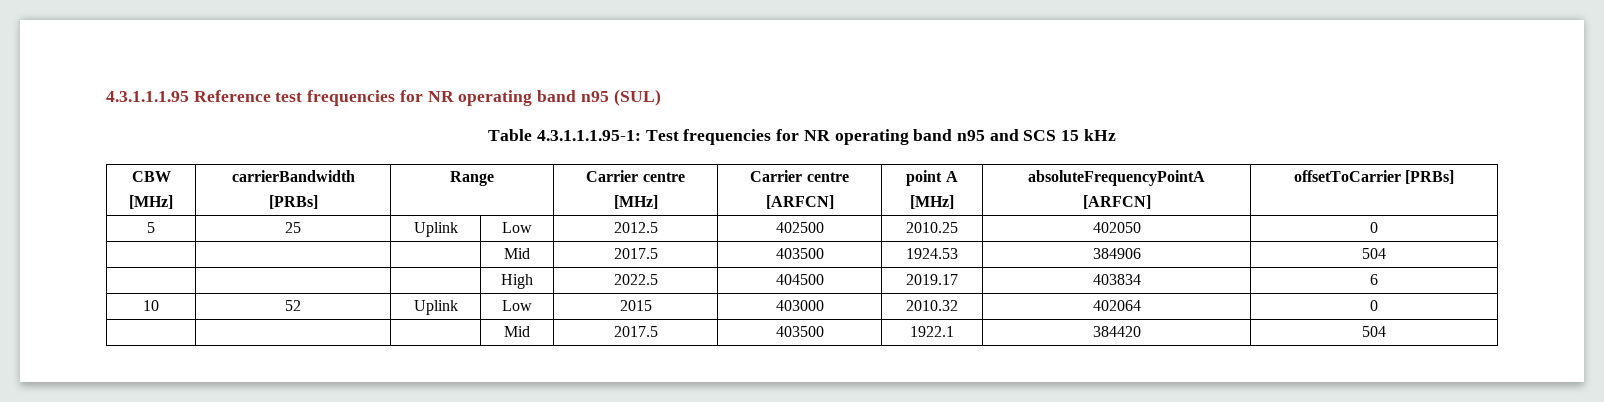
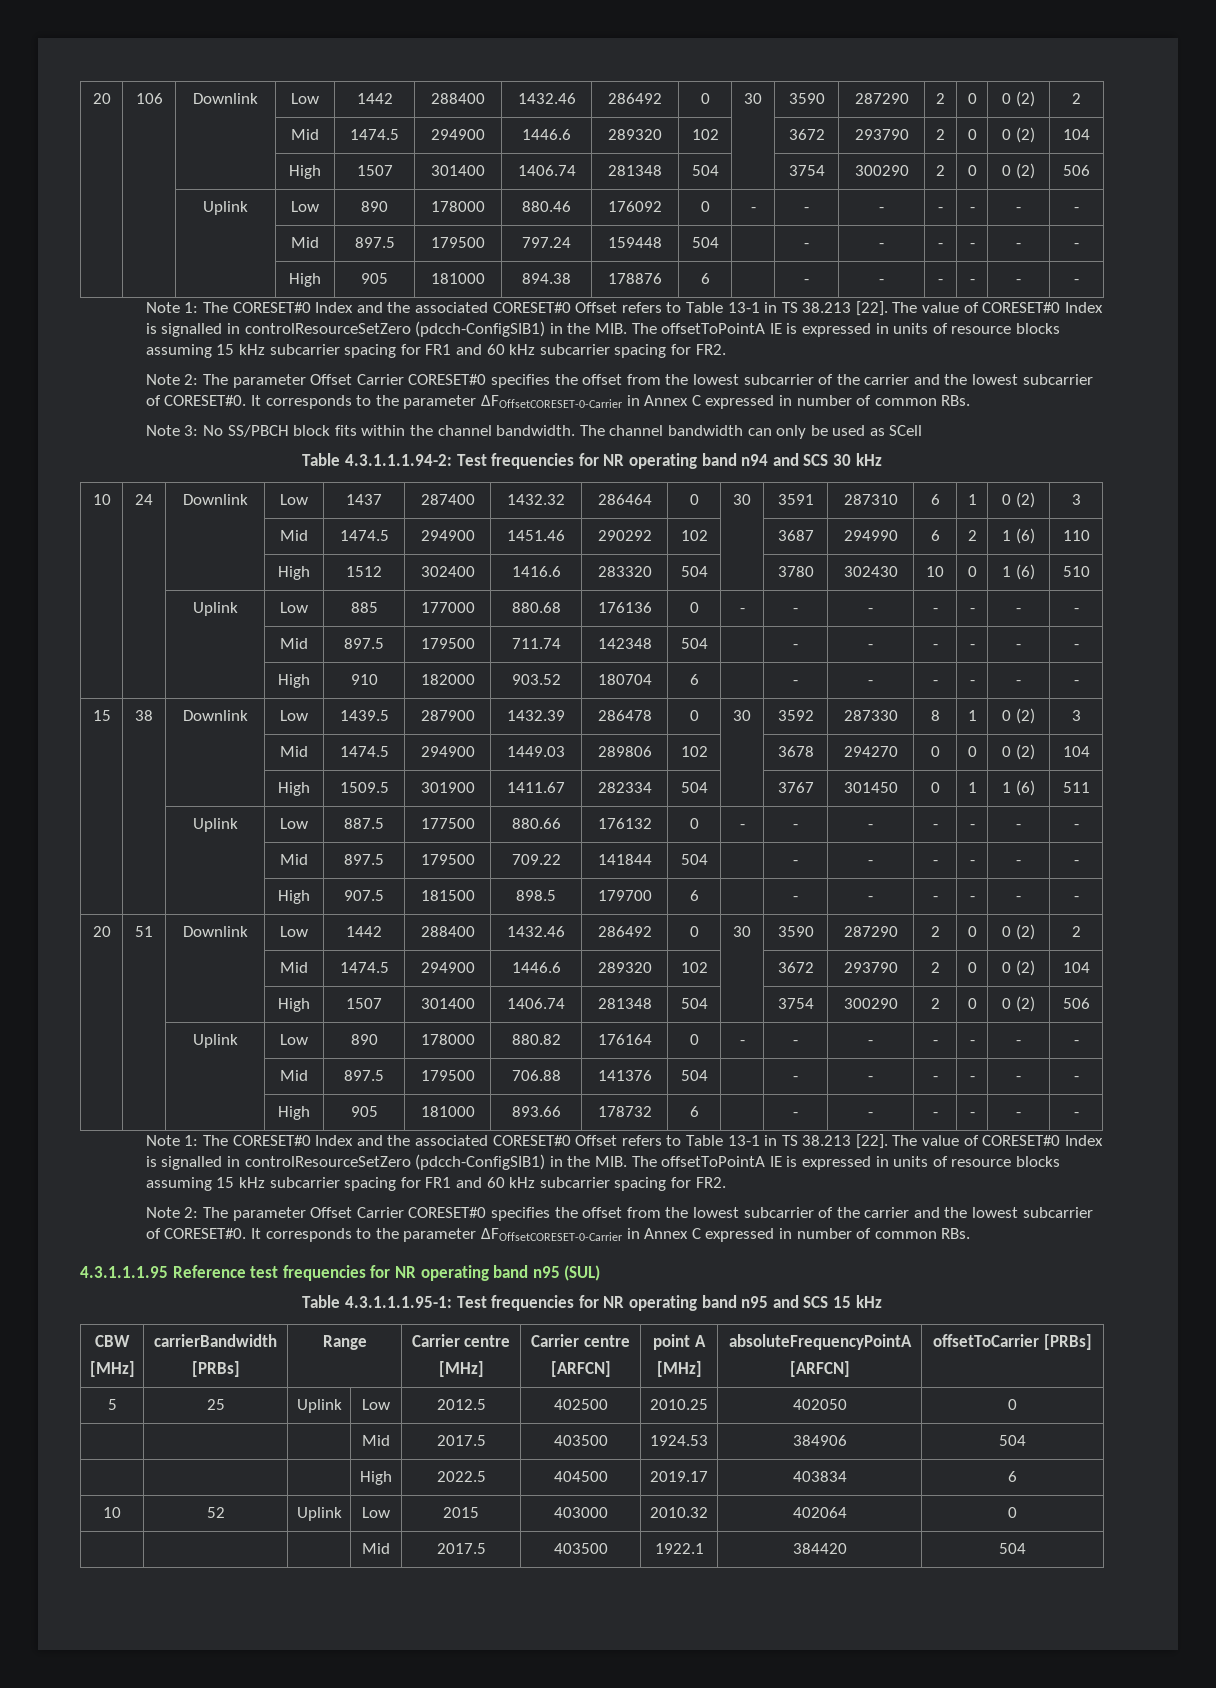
+ 20 | 106 | Downlink | Low | 1442 | 288400 | 1432.46 | 286492 | 0 | 30 | 3590 | 287290 | 2 | 0 | 0 (2) | 2
+ | | | Mid | 1474.5 | 294900 | 1446.6 | 289320 | 102 | | 3672 | 293790 | 2 | 0 | 0 (2) | 104
+ | | | High | 1507 | 301400 | 1406.74 | 281348 | 504 | | 3754 | 300290 | 2 | 0 | 0 (2) | 506
+ | | Uplink | Low | 890 | 178000 | 880.46 | 176092 | 0 | - | - | - | - | - | - | -
+ | | | Mid | 897.5 | 179500 | 797.24 | 159448 | 504 | | - | - | - | - | - | -
+ | | | High | 905 | 181000 | 894.38 | 178876 | 6 | | - | - | - | - | - | -
+ Note 1: The CORESET#0 Index and the associated CORESET#0 Offset refers to Table 13-1 in TS 38.213 [22]. The value of CORESET#0 Index is signalled in controlResourceSetZero (pdcch-ConfigSIB1) in the MIB. The offsetToPointA IE is expressed in units of resource blocks assuming 15 kHz subcarrier spacing for FR1 and 60 kHz subcarrier spacing for FR2.
+ Note 2: The parameter Offset Carrier CORESET#0 specifies the offset from the lowest subcarrier of the carrier and the lowest subcarrier of CORESET#0. It corresponds to the parameter ΔFOffsetCORESET-0-Carrier in Annex C expressed in number of common RBs.
+ Note 3: No SS/PBCH block fits within the channel bandwidth. The channel bandwidth can only be used as SCell
+ Table 4.3.1.1.1.94-2: Test frequencies for NR operating band n94 and SCS 30 kHz
+ 10 | 24 | Downlink | Low | 1437 | 287400 | 1432.32 | 286464 | 0 | 30 | 3591 | 287310 | 6 | 1 | 0 (2) | 3
+ | | | Mid | 1474.5 | 294900 | 1451.46 | 290292 | 102 | | 3687 | 294990 | 6 | 2 | 1 (6) | 110
+ | | | High | 1512 | 302400 | 1416.6 | 283320 | 504 | | 3780 | 302430 | 10 | 0 | 1 (6) | 510
+ | | Uplink | Low | 885 | 177000 | 880.68 | 176136 | 0 | - | - | - | - | - | - | -
+ | | | Mid | 897.5 | 179500 | 711.74 | 142348 | 504 | | - | - | - | - | - | -
+ | | | High | 910 | 182000 | 903.52 | 180704 | 6 | | - | - | - | - | - | -
+ 15 | 38 | Downlink | Low | 1439.5 | 287900 | 1432.39 | 286478 | 0 | 30 | 3592 | 287330 | 8 | 1 | 0 (2) | 3
+ | | | Mid | 1474.5 | 294900 | 1449.03 | 289806 | 102 | | 3678 | 294270 | 0 | 0 | 0 (2) | 104
+ | | | High | 1509.5 | 301900 | 1411.67 | 282334 | 504 | | 3767 | 301450 | 0 | 1 | 1 (6) | 511
+ | | Uplink | Low | 887.5 | 177500 | 880.66 | 176132 | 0 | - | - | - | - | - | - | -
+ | | | Mid | 897.5 | 179500 | 709.22 | 141844 | 504 | | - | - | - | - | - | -
+ | | | High | 907.5 | 181500 | 898.5 | 179700 | 6 | | - | - | - | - | - | -
+ 20 | 51 | Downlink | Low | 1442 | 288400 | 1432.46 | 286492 | 0 | 30 | 3590 | 287290 | 2 | 0 | 0 (2) | 2
+ | | | Mid | 1474.5 | 294900 | 1446.6 | 289320 | 102 | | 3672 | 293790 | 2 | 0 | 0 (2) | 104
+ | | | High | 1507 | 301400 | 1406.74 | 281348 | 504 | | 3754 | 300290 | 2 | 0 | 0 (2) | 506
+ | | Uplink | Low | 890 | 178000 | 880.82 | 176164 | 0 | - | - | - | - | - | - | -
+ | | | Mid | 897.5 | 179500 | 706.88 | 141376 | 504 | | - | - | - | - | - | -
+ | | | High | 905 | 181000 | 893.66 | 178732 | 6 | | - | - | - | - | - | -
+ Note 1: The CORESET#0 Index and the associated CORESET#0 Offset refers to Table 13-1 in TS 38.213 [22]. The value of CORESET#0 Index is signalled in controlResourceSetZero (pdcch-ConfigSIB1) in the MIB. The offsetToPointA IE is expressed in units of resource blocks assuming 15 kHz subcarrier spacing for FR1 and 60 kHz subcarrier spacing for FR2.
+ Note 2: The parameter Offset Carrier CORESET#0 specifies the offset from the lowest subcarrier of the carrier and the lowest subcarrier of CORESET#0. It corresponds to the parameter ΔFOffsetCORESET-0-Carrier in Annex C expressed in number of common RBs.

